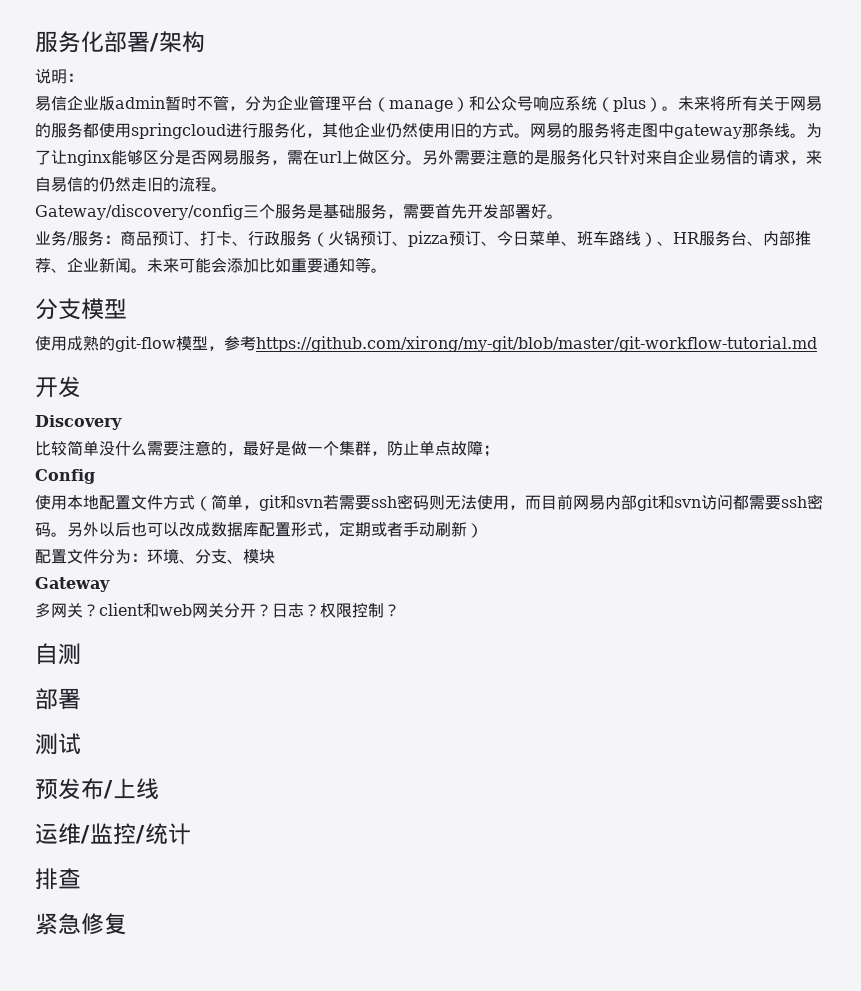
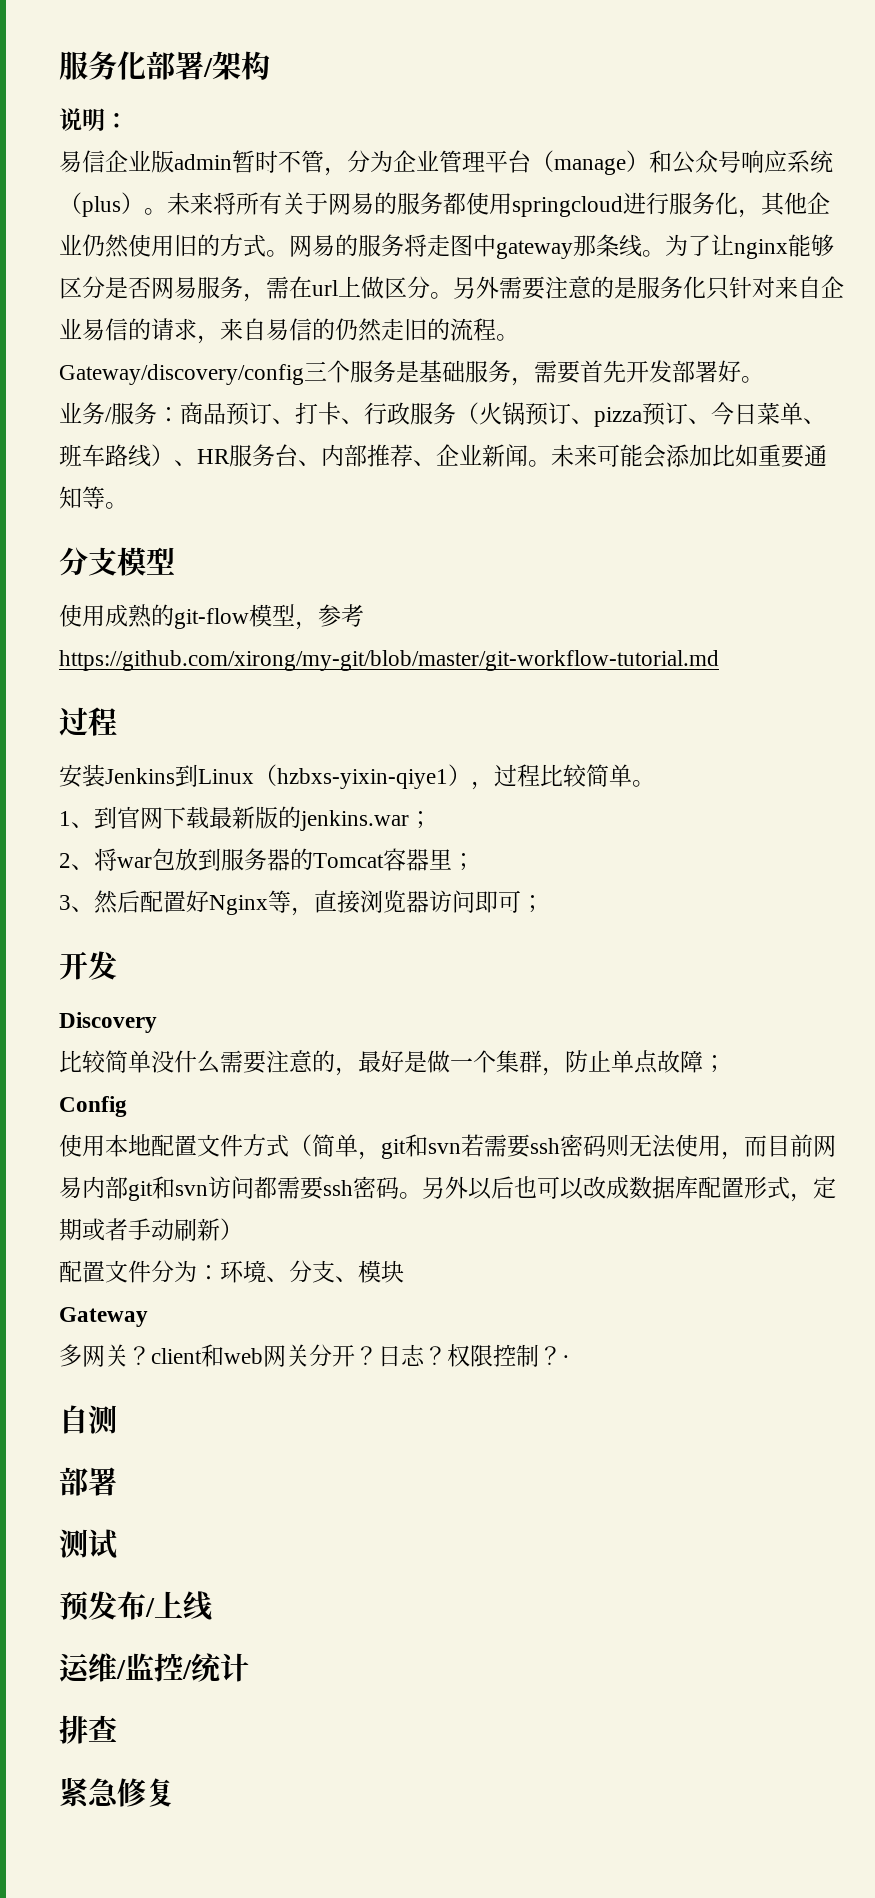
  使用成熟的git-flow模型，参考https://github.com/xirong/my-git/blob/master/git-workflow-tutorial.md
+ 过程
+ 安装Jenkins到Linux（hzbxs-yixin-qiye1），过程比较简单。
+ 1、到官网下载最新版的jenkins.war；
+ 2、将war包放到服务器的Tomcat容器里；
+ 3、然后配置好Nginx等，直接浏览器访问即可；
+ ·

